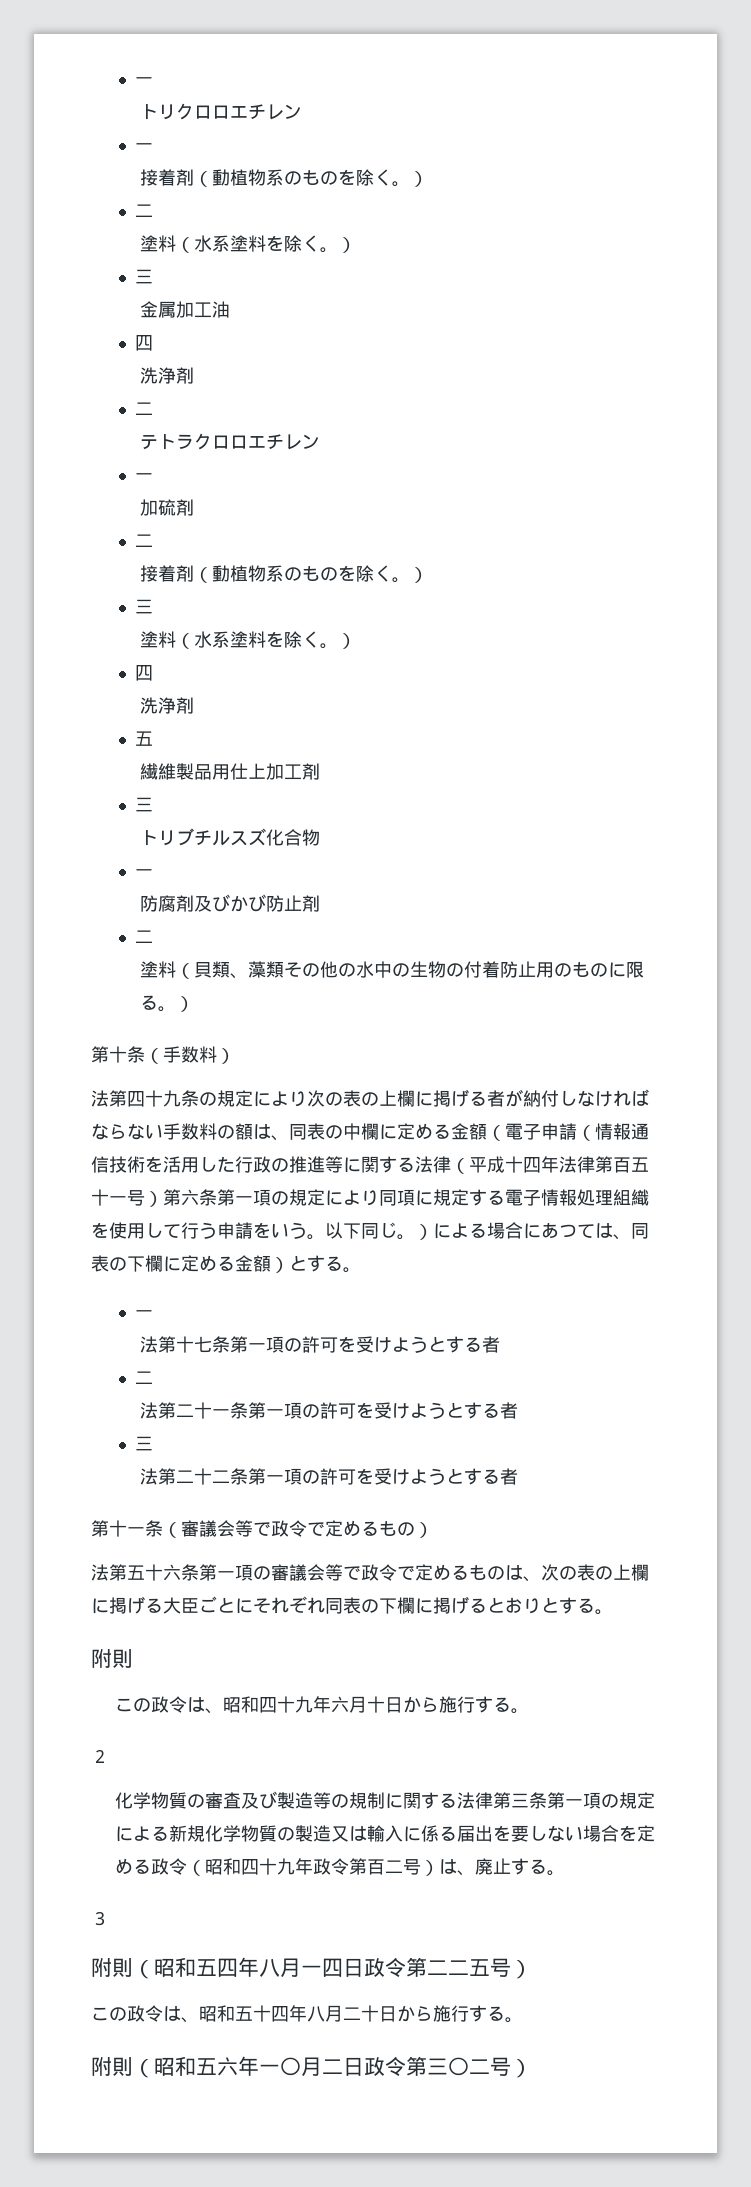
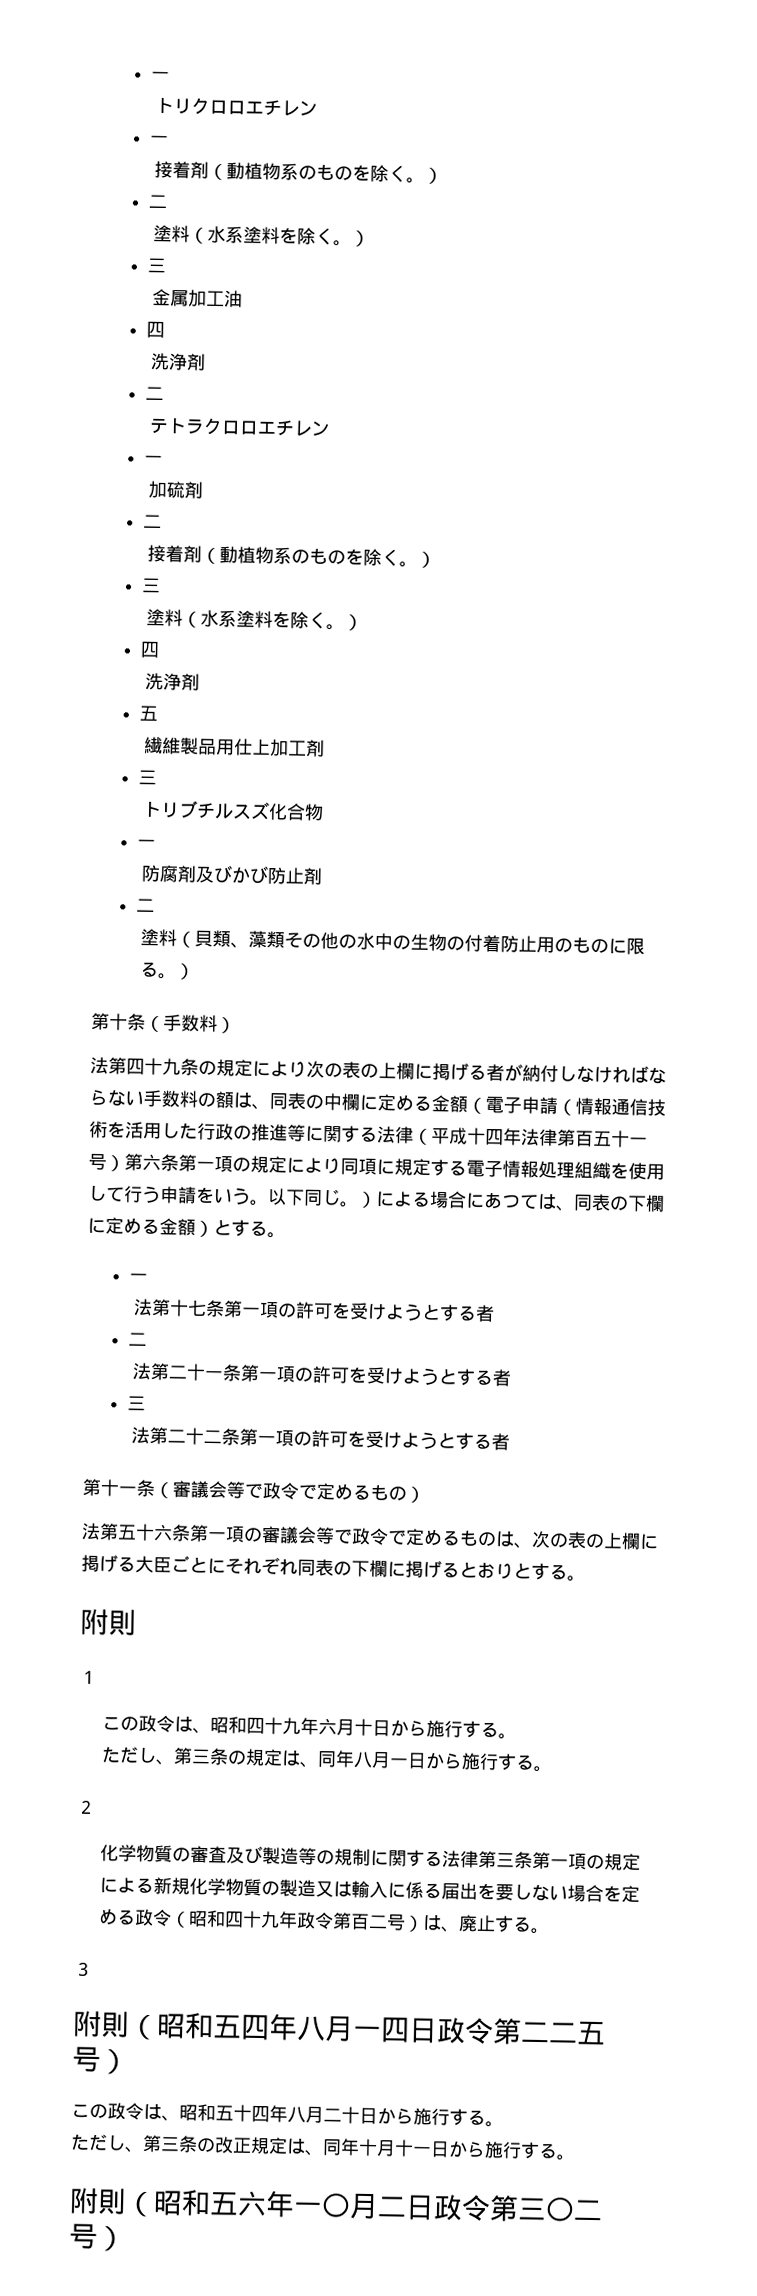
+ １
+ ただし、第三条の規定は、同年八月一日から施行する。
+ ただし、第三条の改正規定は、同年十月十一日から施行する。

